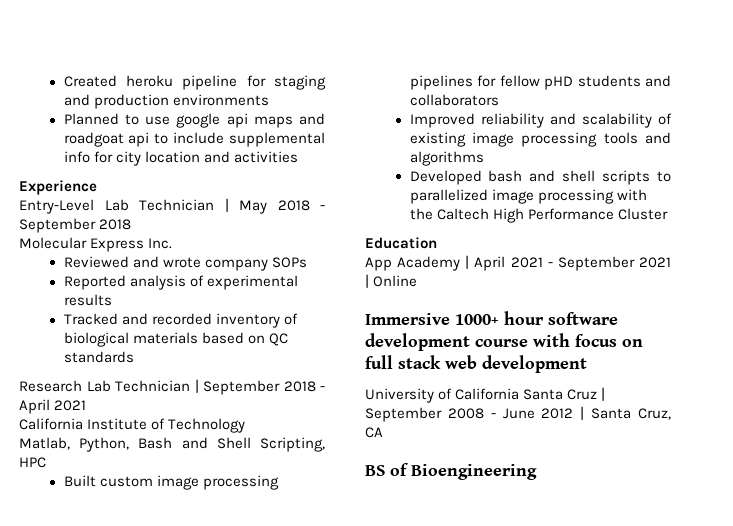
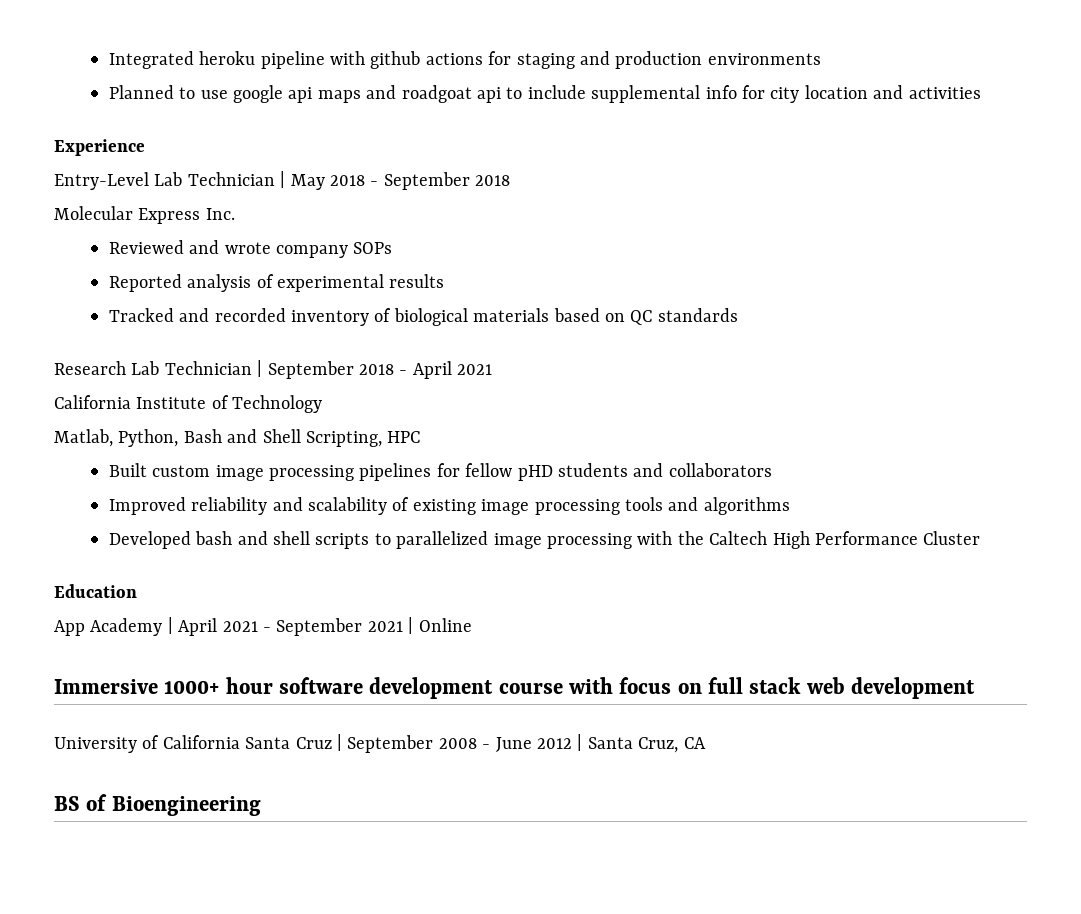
- Created heroku pipeline for staging and production environments
+ Integrated heroku pipeline with github actions for staging and production environments

